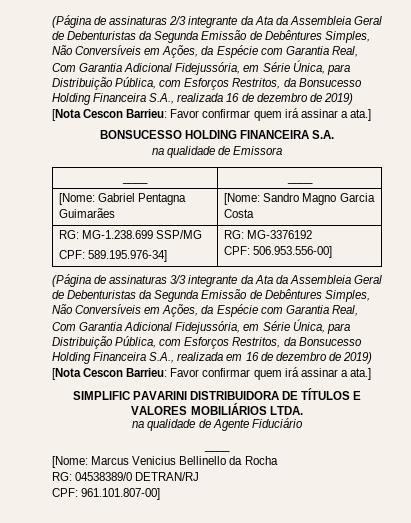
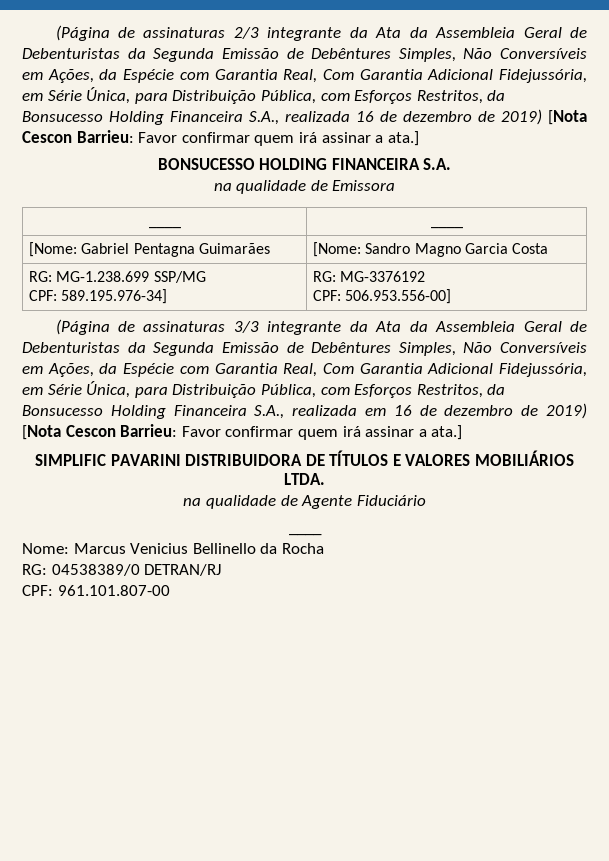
- [Nome: Marcus Venicius Bellinello da Rocha
+ Nome: Marcus Venicius Bellinello da Rocha
- CPF: 961.101.807-00]
+ CPF: 961.101.807-00

